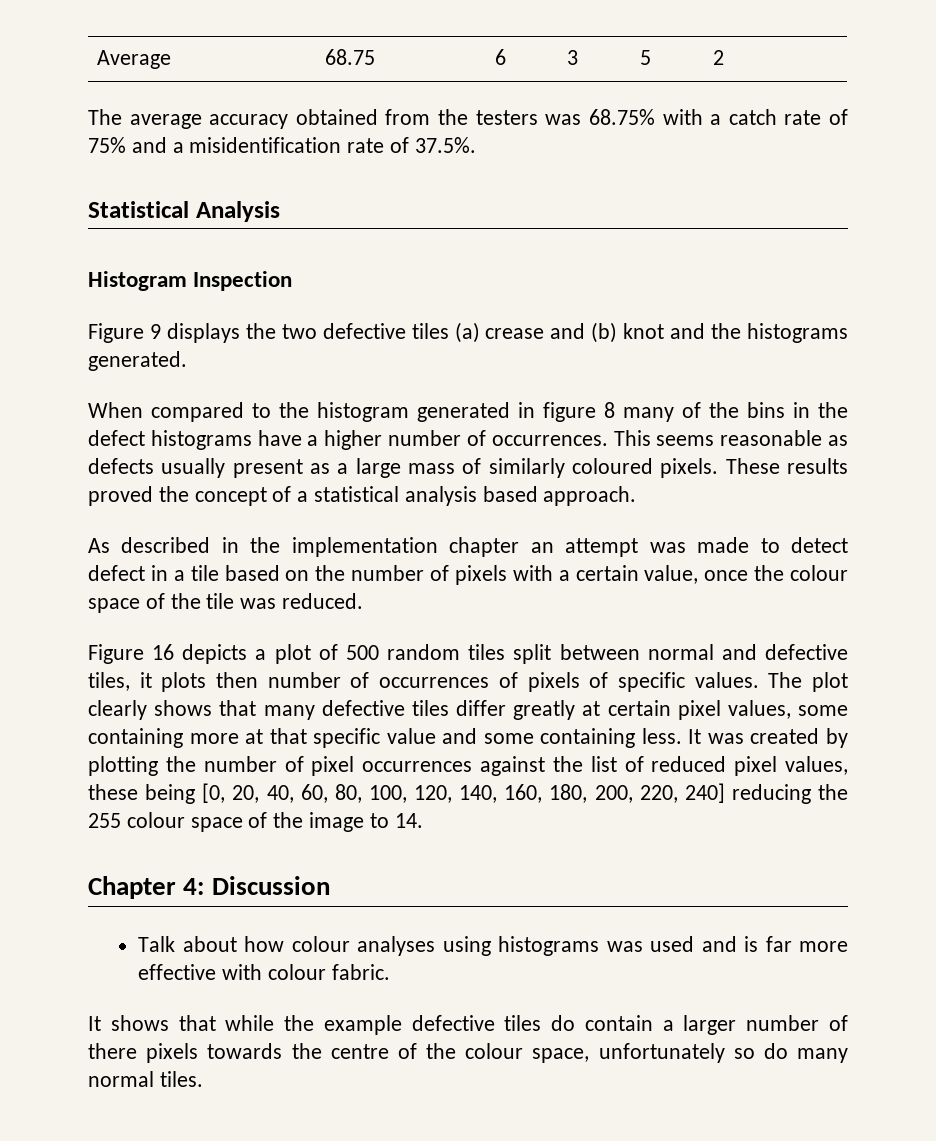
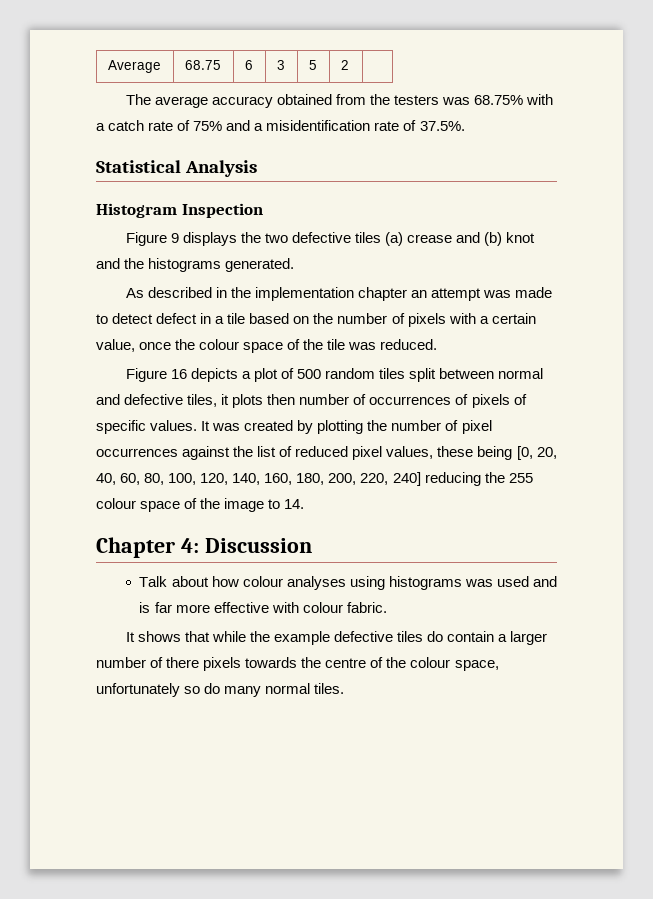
- When compared to the histogram generated in figure 8 many of the bins in the defect histograms have a higher number of occurrences. This seems reasonable as defects usually present as a large mass of similarly coloured pixels. These results proved the concept of a statistical analysis based approach.
- The plot clearly shows that many defective tiles differ greatly at certain pixel values, some containing more at that specific value and some containing less.

